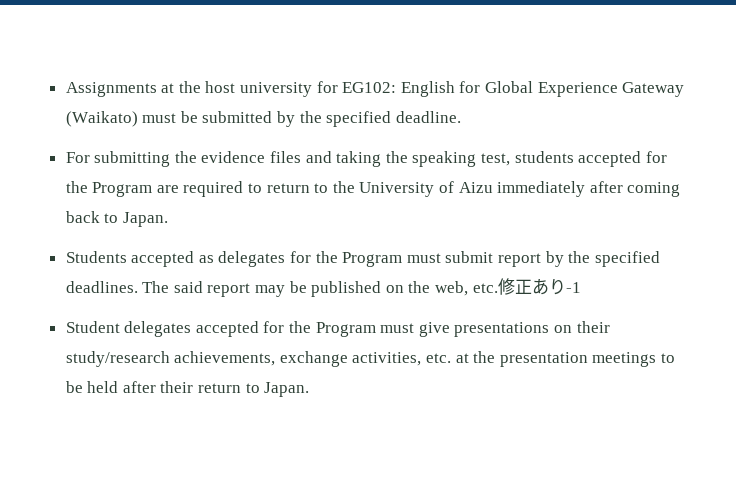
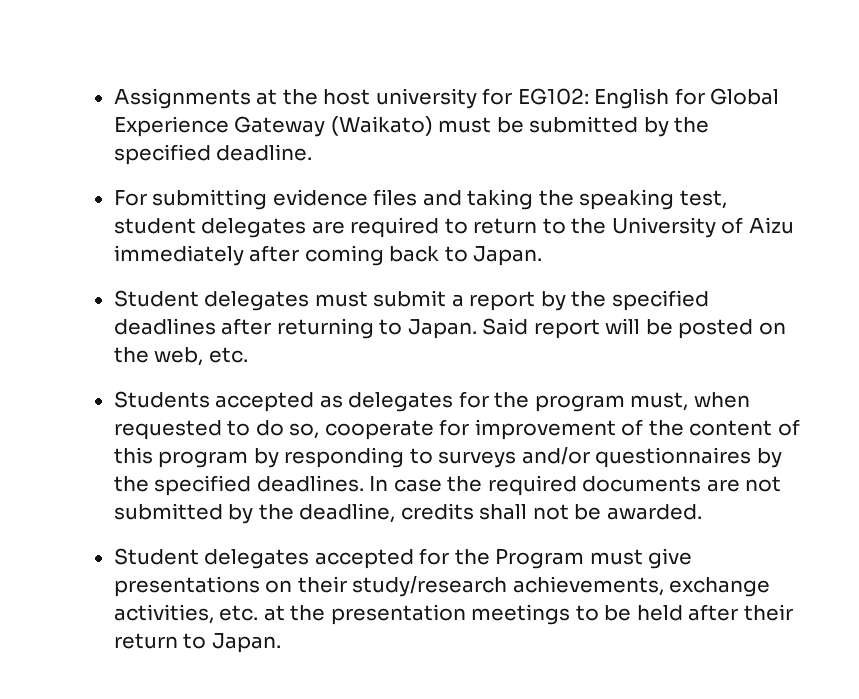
- For submitting the evidence files and taking the speaking test, students accepted for the Program are required to return to the University of Aizu immediately after coming back to Japan.
+ For submitting evidence files and taking the speaking test, student delegates are required to return to the University of Aizu immediately after coming back to Japan.
+ Student delegates must submit a report by the specified deadlines after returning to Japan. Said report will be posted on the web, etc.
- Students accepted as delegates for the Program must submit report by the specified deadlines. The said report may be published on the web, etc.修正あり-1
+ Students accepted as delegates for the program must, when requested to do so, cooperate for improvement of the content of this program by responding to surveys and/or questionnaires by the specified deadlines. In case the required documents are not submitted by the deadline, credits shall not be awarded.

